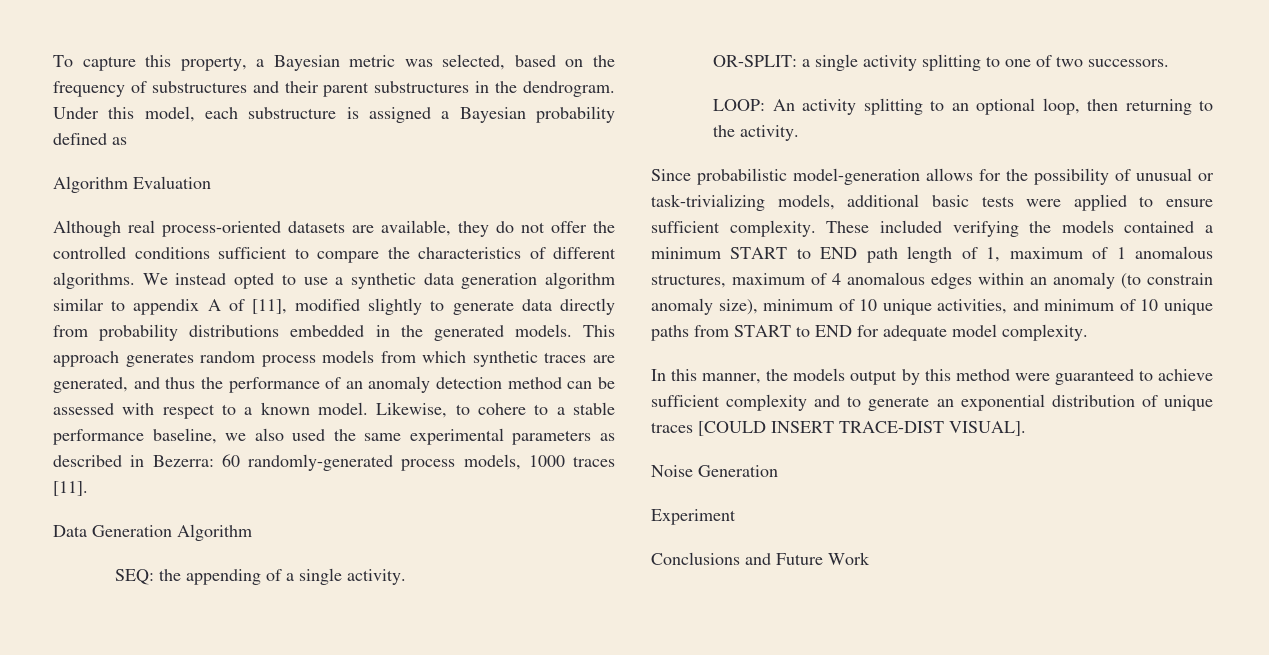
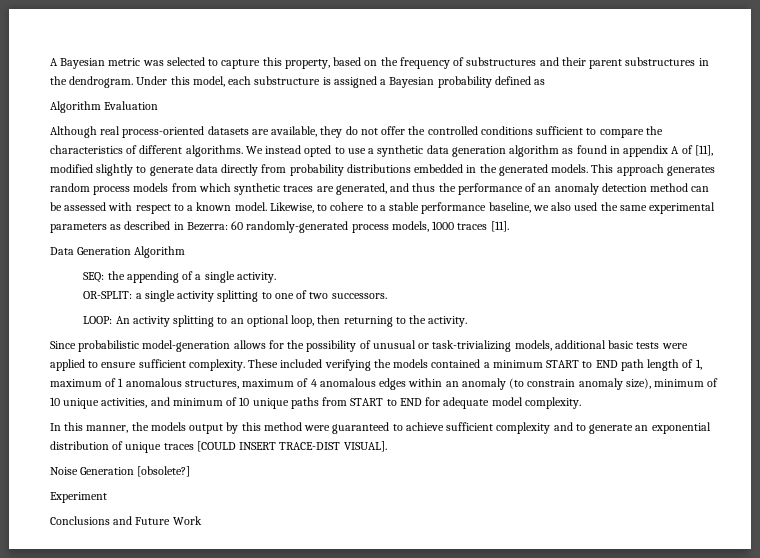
- To capture this property, a Bayesian metric was selected, based on the frequency of substructures and their parent substructures in the dendrogram.
+ A Bayesian metric was selected to capture this property, based on the frequency of substructures and their parent substructures in the dendrogram.
- We instead opted to use a synthetic data generation algorithm similar to appendix A of [11], modified slightly to generate data directly from probability distributions embedded in the generated models.
+ We instead opted to use a synthetic data generation algorithm as found in appendix A of [11], modified slightly to generate data directly from probability distributions embedded in the generated models.
- Noise Generation
+ Noise Generation [obsolete?]

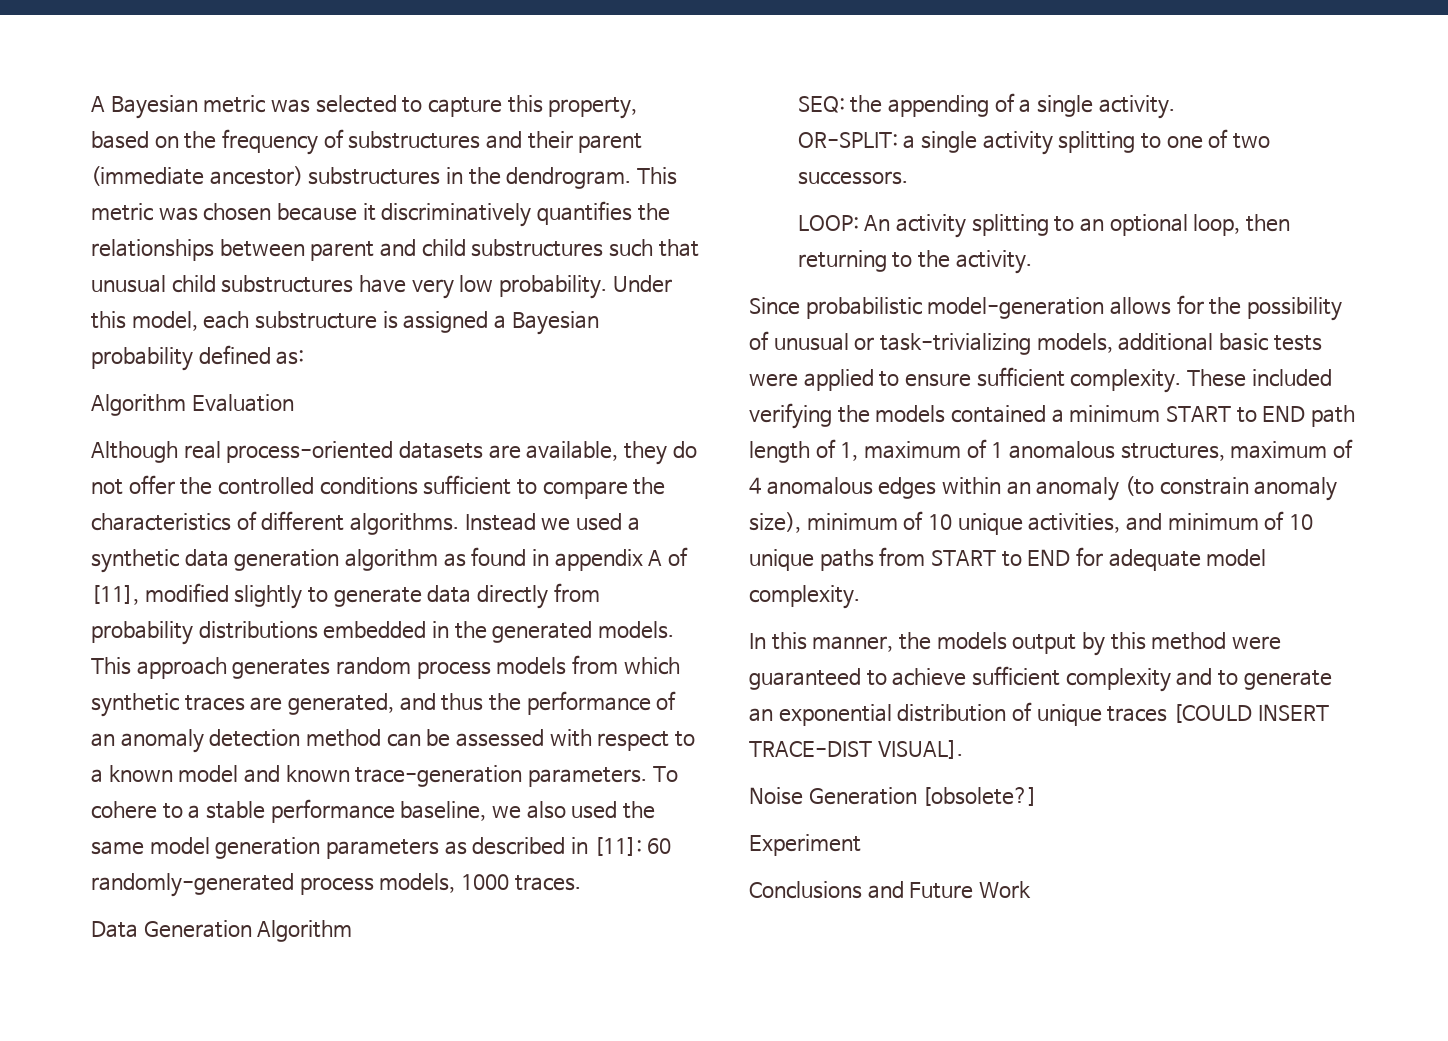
- A Bayesian metric was selected to capture this property, based on the frequency of substructures and their parent substructures in the dendrogram.
+ A Bayesian metric was selected to capture this property, based on the frequency of substructures and their parent (immediate ancestor) substructures in the dendrogram.
+ This metric was chosen because it discriminatively quantifies the relationships between parent and child substructures such that unusual child substructures have very low probability.
- Under this model, each substructure is assigned a Bayesian probability defined as
+ Under this model, each substructure is assigned a Bayesian probability defined as:
- We instead opted to use a synthetic data generation algorithm as found in appendix A of [11], modified slightly to generate data directly from probability distributions embedded in the generated models.
+ Instead we used a synthetic data generation algorithm as found in appendix A of [11], modified slightly to generate data directly from probability distributions embedded in the generated models.
- This approach generates random process models from which synthetic traces are generated, and thus the performance of an anomaly detection method can be assessed with respect to a known model. Likewise, to cohere to a stable performance baseline, we also used the same experimental parameters as described in Bezerra: 60 randomly-generated process models, 1000 traces [11].
+ This approach generates random process models from which synthetic traces are generated, and thus the performance of an anomaly detection method can be assessed with respect to a known model and known trace-generation parameters. To cohere to a stable performance baseline, we also used the same model generation parameters as described in [11]: 60 randomly-generated process models, 1000 traces.

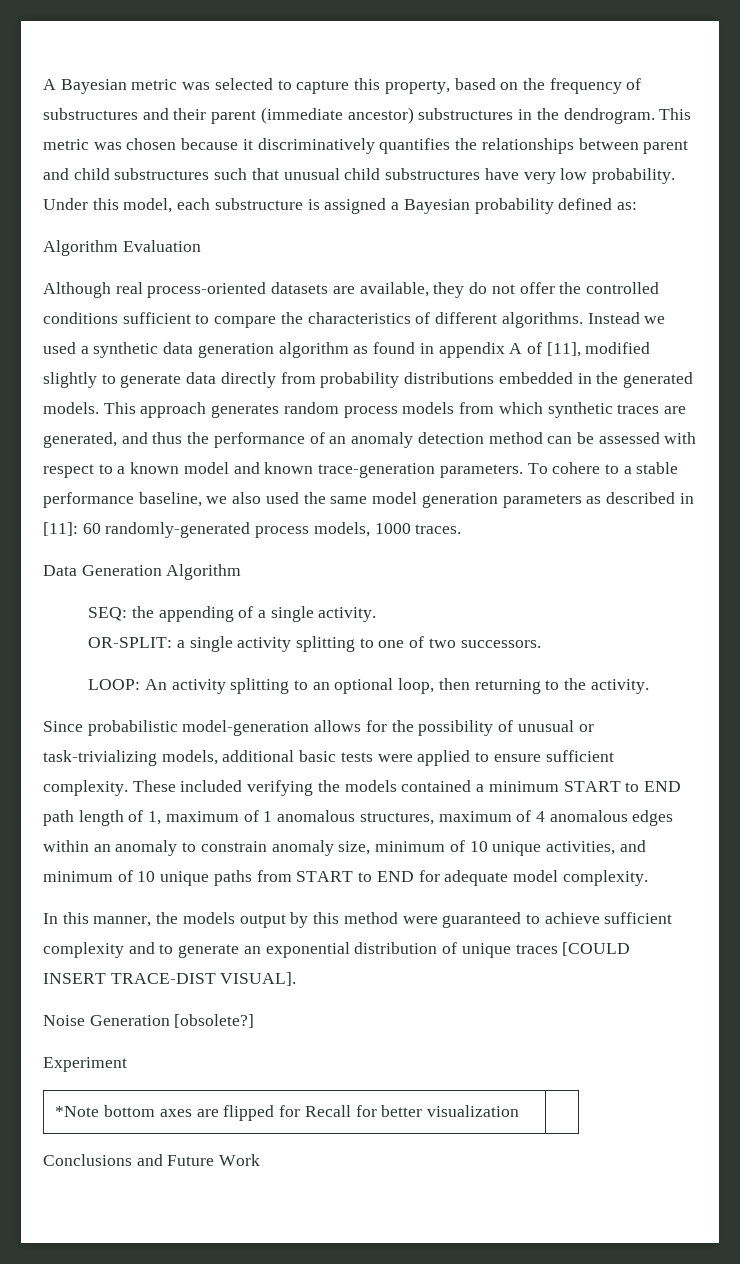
- These included verifying the models contained a minimum START to END path length of 1, maximum of 1 anomalous structures, maximum of 4 anomalous edges within an anomaly (to constrain anomaly size), minimum of 10 unique activities, and minimum of 10 unique paths from START to END for adequate model complexity.
+ These included verifying the models contained a minimum START to END path length of 1, maximum of 1 anomalous structures, maximum of 4 anomalous edges within an anomaly to constrain anomaly size, minimum of 10 unique activities, and minimum of 10 unique paths from START to END for adequate model complexity.
+ *Note bottom axes are flipped for Recall for better visualization |

